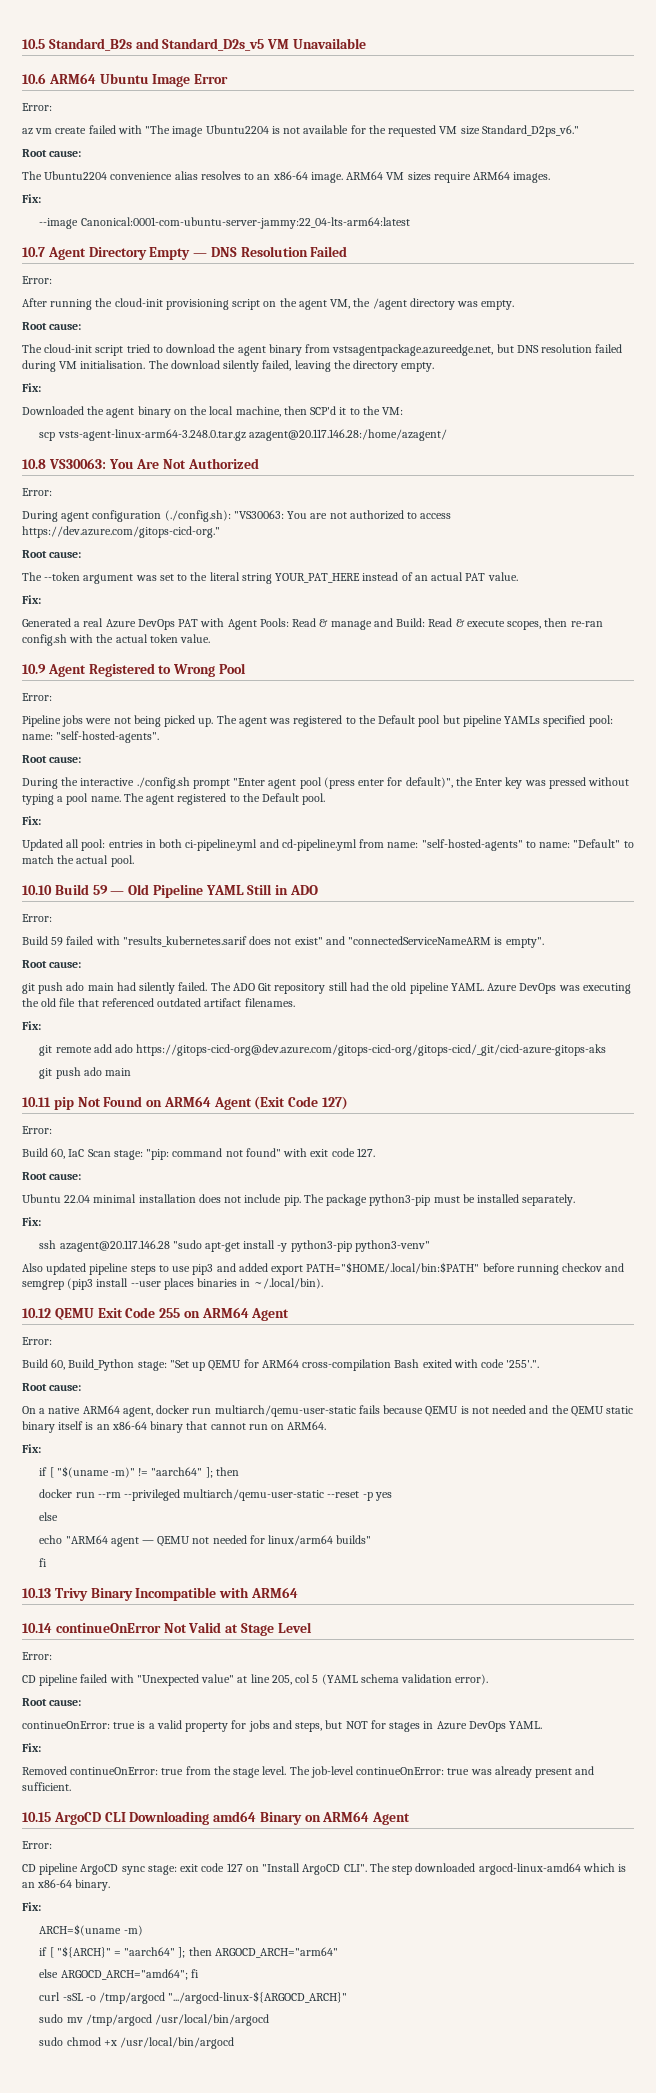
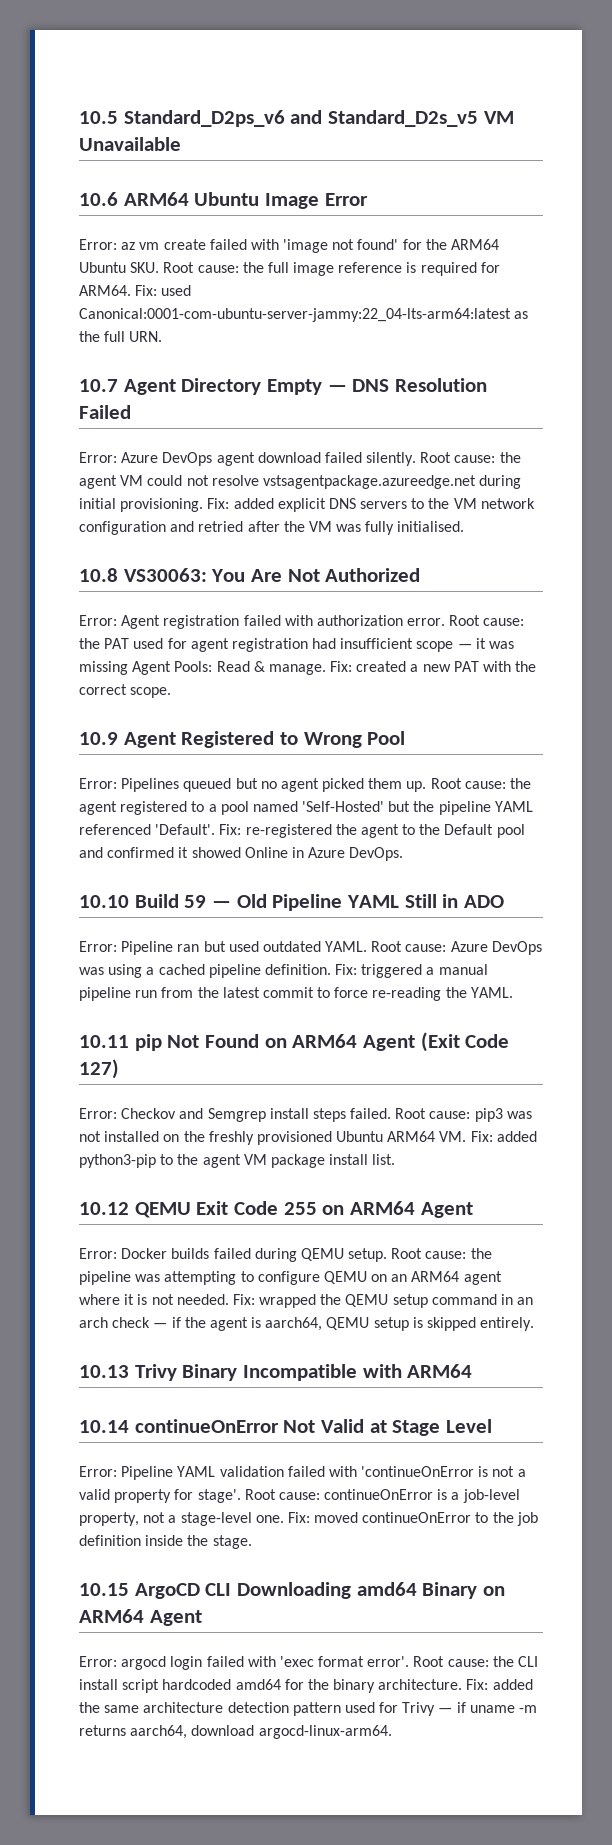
- 10.5 Standard_B2s and Standard_D2s_v5 VM Unavailable
+ 10.5 Standard_D2ps_v6 and Standard_D2s_v5 VM Unavailable
  10.6 ARM64 Ubuntu Image Error
- Error:
- az vm create failed with "The image Ubuntu2204 is not available for the requested VM size Standard_D2ps_v6."
- Root cause:
- The Ubuntu2204 convenience alias resolves to an x86-64 image. ARM64 VM sizes require ARM64 images.
- Fix:
- --image Canonical:0001-com-ubuntu-server-jammy:22_04-lts-arm64:latest
+ Error: az vm create failed with 'image not found' for the ARM64 Ubuntu SKU. Root cause: the full image reference is required for ARM64. Fix: used Canonical:0001-com-ubuntu-server-jammy:22_04-lts-arm64:latest as the full URN.
  10.7 Agent Directory Empty — DNS Resolution Failed
- Error:
- After running the cloud-init provisioning script on the agent VM, the /agent directory was empty.
- Root cause:
- The cloud-init script tried to download the agent binary from vstsagentpackage.azureedge.net, but DNS resolution failed during VM initialisation. The download silently failed, leaving the directory empty.
- Fix:
- Downloaded the agent binary on the local machine, then SCP'd it to the VM:
- scp vsts-agent-linux-arm64-3.248.0.tar.gz azagent@20.117.146.28:/home/azagent/
+ Error: Azure DevOps agent download failed silently. Root cause: the agent VM could not resolve vstsagentpackage.azureedge.net during initial provisioning. Fix: added explicit DNS servers to the VM network configuration and retried after the VM was fully initialised.
  10.8 VS30063: You Are Not Authorized
- Error:
- During agent configuration (./config.sh): "VS30063: You are not authorized to access https://dev.azure.com/gitops-cicd-org."
- Root cause:
- The --token argument was set to the literal string YOUR_PAT_HERE instead of an actual PAT value.
- Fix:
- Generated a real Azure DevOps PAT with Agent Pools: Read & manage and Build: Read & execute scopes, then re-ran config.sh with the actual token value.
+ Error: Agent registration failed with authorization error. Root cause: the PAT used for agent registration had insufficient scope — it was missing Agent Pools: Read & manage. Fix: created a new PAT with the correct scope.
  10.9 Agent Registered to Wrong Pool
- Error:
- Pipeline jobs were not being picked up. The agent was registered to the Default pool but pipeline YAMLs specified pool: name: "self-hosted-agents".
- Root cause:
- During the interactive ./config.sh prompt "Enter agent pool (press enter for default)", the Enter key was pressed without typing a pool name. The agent registered to the Default pool.
- Fix:
- Updated all pool: entries in both ci-pipeline.yml and cd-pipeline.yml from name: "self-hosted-agents" to name: "Default" to match the actual pool.
+ Error: Pipelines queued but no agent picked them up. Root cause: the agent registered to a pool named 'Self-Hosted' but the pipeline YAML referenced 'Default'. Fix: re-registered the agent to the Default pool and confirmed it showed Online in Azure DevOps.
  10.10 Build 59 — Old Pipeline YAML Still in ADO
- Error:
- Build 59 failed with "results_kubernetes.sarif does not exist" and "connectedServiceNameARM is empty".
- Root cause:
- git push ado main had silently failed. The ADO Git repository still had the old pipeline YAML. Azure DevOps was executing the old file that referenced outdated artifact filenames.
- Fix:
- git remote add ado https://gitops-cicd-org@dev.azure.com/gitops-cicd-org/gitops-cicd/_git/cicd-azure-gitops-aks
- git push ado main
+ Error: Pipeline ran but used outdated YAML. Root cause: Azure DevOps was using a cached pipeline definition. Fix: triggered a manual pipeline run from the latest commit to force re-reading the YAML.
  10.11 pip Not Found on ARM64 Agent (Exit Code 127)
- Error:
- Build 60, IaC Scan stage: "pip: command not found" with exit code 127.
- Root cause:
- Ubuntu 22.04 minimal installation does not include pip. The package python3-pip must be installed separately.
- Fix:
- ssh azagent@20.117.146.28 "sudo apt-get install -y python3-pip python3-venv"
- Also updated pipeline steps to use pip3 and added export PATH="$HOME/.local/bin:$PATH" before running checkov and semgrep (pip3 install --user places binaries in ~/.local/bin).
+ Error: Checkov and Semgrep install steps failed. Root cause: pip3 was not installed on the freshly provisioned Ubuntu ARM64 VM. Fix: added python3-pip to the agent VM package install list.
  10.12 QEMU Exit Code 255 on ARM64 Agent
- Error:
- Build 60, Build_Python stage: "Set up QEMU for ARM64 cross-compilation Bash exited with code '255'.".
- Root cause:
- On a native ARM64 agent, docker run multiarch/qemu-user-static fails because QEMU is not needed and the QEMU static binary itself is an x86-64 binary that cannot run on ARM64.
- Fix:
- if [ "$(uname -m)" != "aarch64" ]; then
- docker run --rm --privileged multiarch/qemu-user-static --reset -p yes
- else
- echo "ARM64 agent — QEMU not needed for linux/arm64 builds"
- fi
+ Error: Docker builds failed during QEMU setup. Root cause: the pipeline was attempting to configure QEMU on an ARM64 agent where it is not needed. Fix: wrapped the QEMU setup command in an arch check — if the agent is aarch64, QEMU setup is skipped entirely.
  10.14 continueOnError Not Valid at Stage Level
- Error:
- CD pipeline failed with "Unexpected value" at line 205, col 5 (YAML schema validation error).
- Root cause:
- continueOnError: true is a valid property for jobs and steps, but NOT for stages in Azure DevOps YAML.
- Fix:
- Removed continueOnError: true from the stage level. The job-level continueOnError: true was already present and sufficient.
+ Error: Pipeline YAML validation failed with 'continueOnError is not a valid property for stage'. Root cause: continueOnError is a job-level property, not a stage-level one. Fix: moved continueOnError to the job definition inside the stage.
  10.15 ArgoCD CLI Downloading amd64 Binary on ARM64 Agent
- Error:
- CD pipeline ArgoCD sync stage: exit code 127 on "Install ArgoCD CLI". The step downloaded argocd-linux-amd64 which is an x86-64 binary.
- Fix:
- ARCH=$(uname -m)
- if [ "${ARCH}" = "aarch64" ]; then ARGOCD_ARCH="arm64"
- else ARGOCD_ARCH="amd64"; fi
- curl -sSL -o /tmp/argocd ".../argocd-linux-${ARGOCD_ARCH}"
- sudo mv /tmp/argocd /usr/local/bin/argocd
- sudo chmod +x /usr/local/bin/argocd
+ Error: argocd login failed with 'exec format error'. Root cause: the CLI install script hardcoded amd64 for the binary architecture. Fix: added the same architecture detection pattern used for Trivy — if uname -m returns aarch64, download argocd-linux-arm64.

